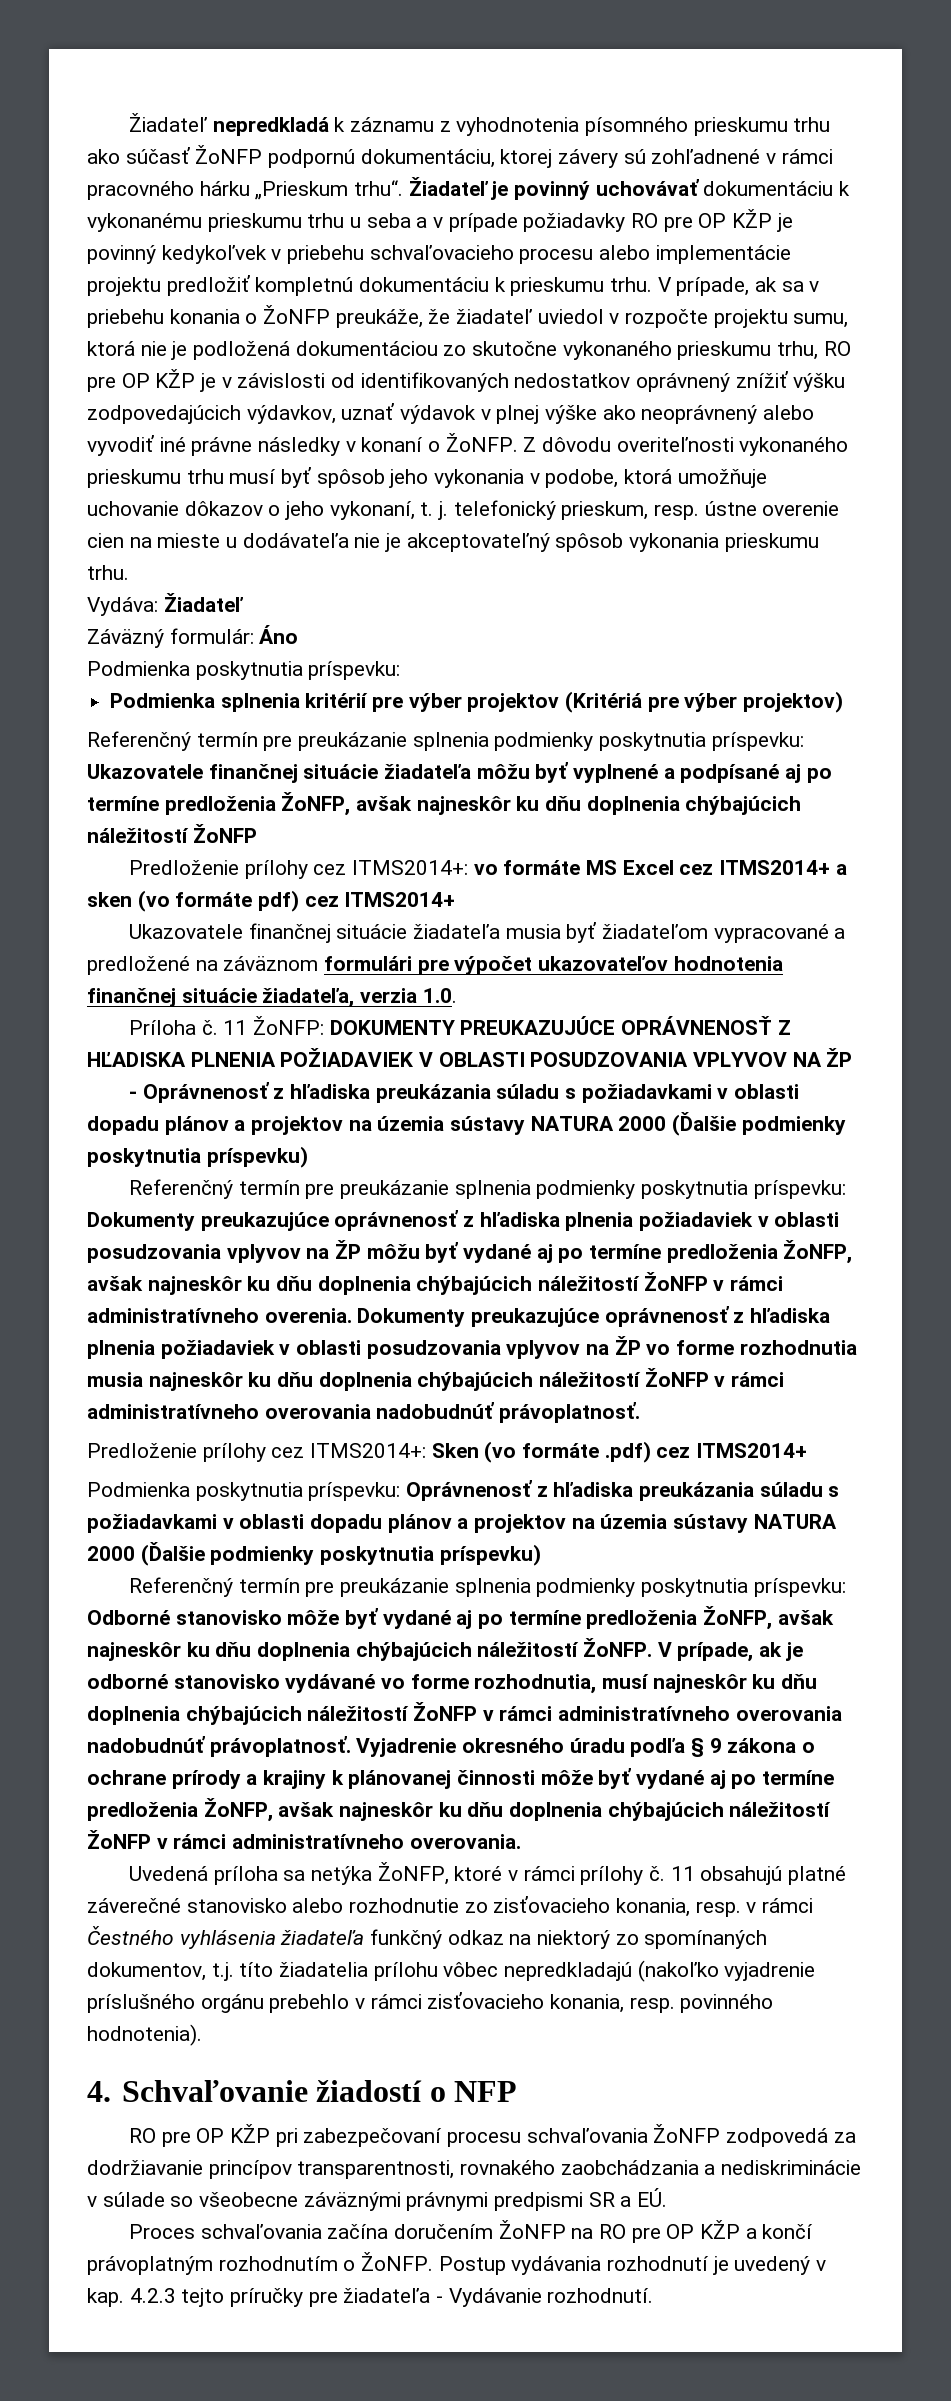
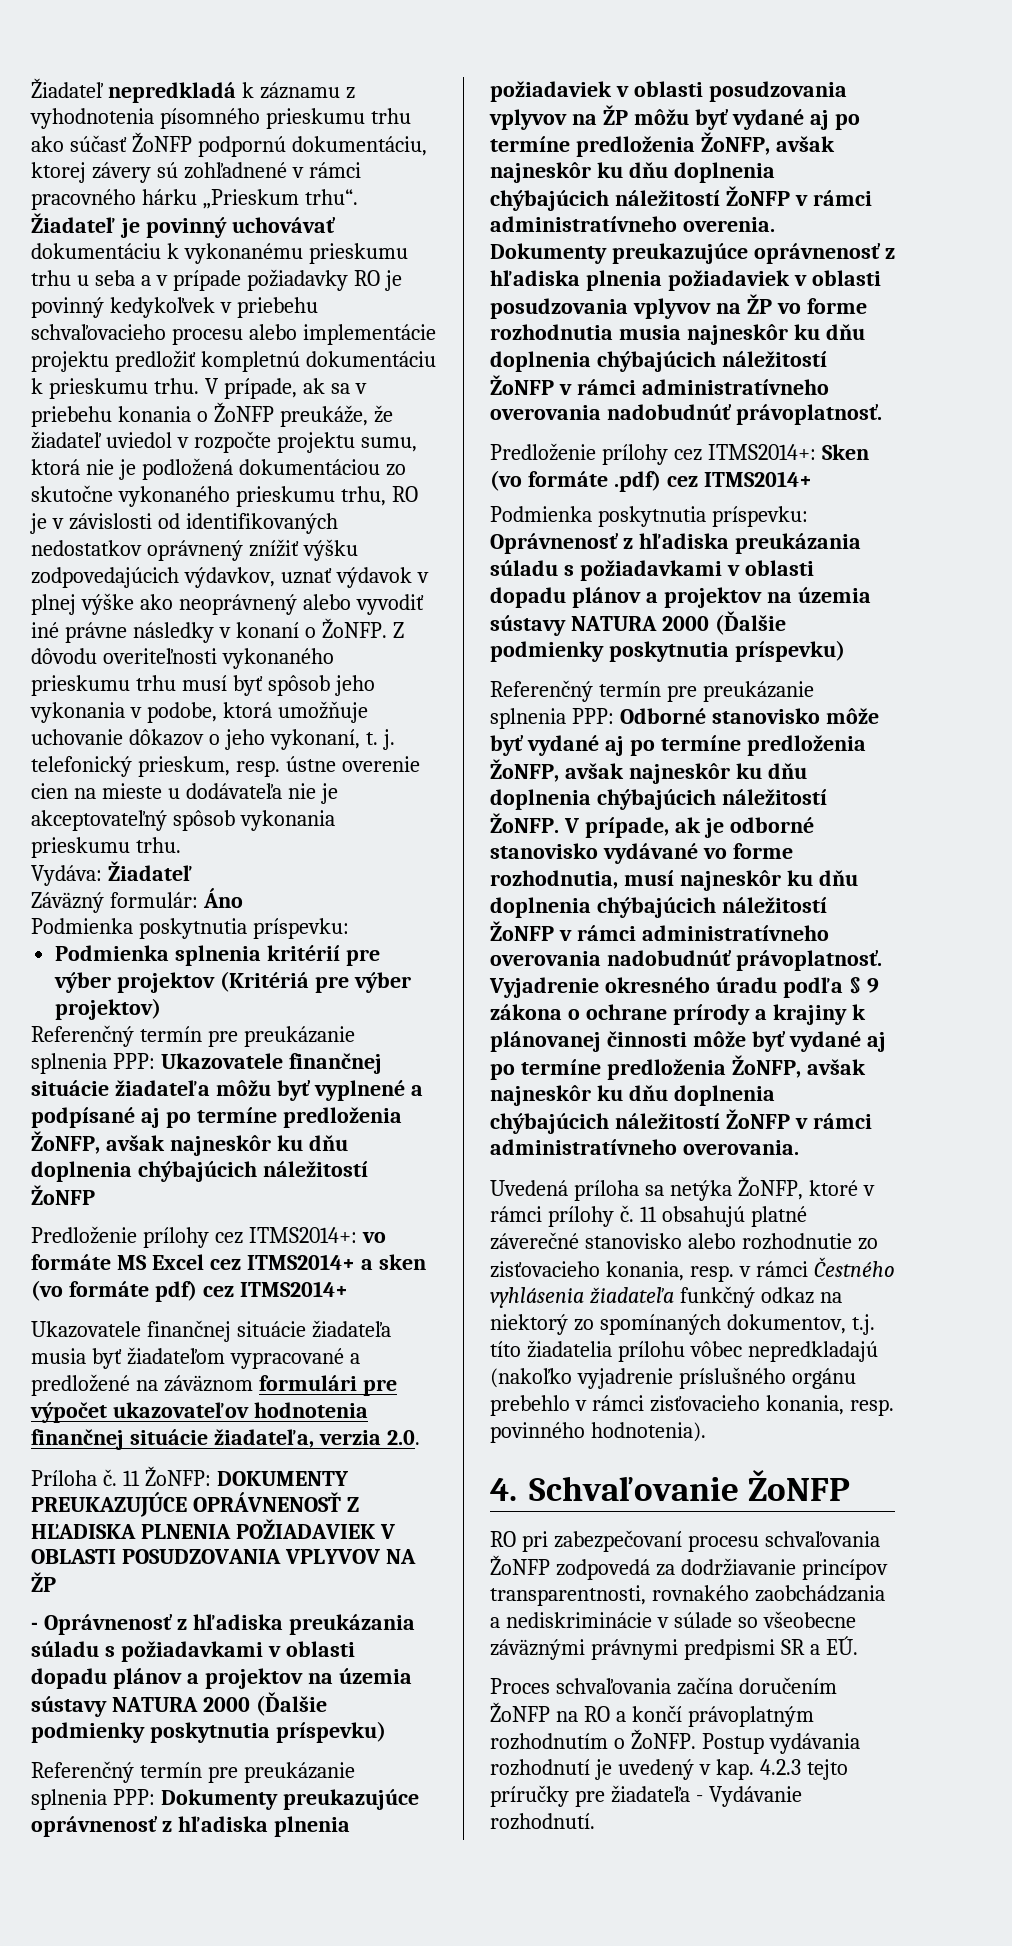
- Žiadateľ je povinný uchovávať dokumentáciu k vykonanému prieskumu trhu u seba a v prípade požiadavky RO pre OP KŽP je povinný kedykoľvek v priebehu schvaľovacieho procesu alebo implementácie projektu predložiť kompletnú dokumentáciu k prieskumu trhu.
+ Žiadateľ je povinný uchovávať dokumentáciu k vykonanému prieskumu trhu u seba a v prípade požiadavky RO je povinný kedykoľvek v priebehu schvaľovacieho procesu alebo implementácie projektu predložiť kompletnú dokumentáciu k prieskumu trhu.
- V prípade, ak sa v priebehu konania o ŽoNFP preukáže, že žiadateľ uviedol v rozpočte projektu sumu, ktorá nie je podložená dokumentáciou zo skutočne vykonaného prieskumu trhu, RO pre OP KŽP je v závislosti od identifikovaných nedostatkov oprávnený znížiť výšku zodpovedajúcich výdavkov, uznať výdavok v plnej výške ako neoprávnený alebo vyvodiť iné právne následky v konaní o ŽoNFP.
+ V prípade, ak sa v priebehu konania o ŽoNFP preukáže, že žiadateľ uviedol v rozpočte projektu sumu, ktorá nie je podložená dokumentáciou zo skutočne vykonaného prieskumu trhu, RO je v závislosti od identifikovaných nedostatkov oprávnený znížiť výšku zodpovedajúcich výdavkov, uznať výdavok v plnej výške ako neoprávnený alebo vyvodiť iné právne následky v konaní o ŽoNFP.
- Referenčný termín pre preukázanie splnenia podmienky poskytnutia príspevku: Ukazovatele finančnej situácie žiadateľa môžu byť vyplnené a podpísané aj po termíne predloženia ŽoNFP, avšak najneskôr ku dňu doplnenia chýbajúcich náležitostí ŽoNFP
+ Referenčný termín pre preukázanie splnenia PPP: Ukazovatele finančnej situácie žiadateľa môžu byť vyplnené a podpísané aj po termíne predloženia ŽoNFP, avšak najneskôr ku dňu doplnenia chýbajúcich náležitostí ŽoNFP
- Ukazovatele finančnej situácie žiadateľa musia byť žiadateľom vypracované a predložené na záväznom formulári pre výpočet ukazovateľov hodnotenia finančnej situácie žiadateľa, verzia 1.0.
+ Ukazovatele finančnej situácie žiadateľa musia byť žiadateľom vypracované a predložené na záväznom formulári pre výpočet ukazovateľov hodnotenia finančnej situácie žiadateľa, verzia 2.0.
- Referenčný termín pre preukázanie splnenia podmienky poskytnutia príspevku: Dokumenty preukazujúce oprávnenosť z hľadiska plnenia požiadaviek v oblasti posudzovania vplyvov na ŽP môžu byť vydané aj po termíne predloženia ŽoNFP, avšak najneskôr ku dňu doplnenia chýbajúcich náležitostí ŽoNFP v rámci administratívneho overenia.
+ Referenčný termín pre preukázanie splnenia PPP: Dokumenty preukazujúce oprávnenosť z hľadiska plnenia požiadaviek v oblasti posudzovania vplyvov na ŽP môžu byť vydané aj po termíne predloženia ŽoNFP, avšak najneskôr ku dňu doplnenia chýbajúcich náležitostí ŽoNFP v rámci administratívneho overenia.
- Referenčný termín pre preukázanie splnenia podmienky poskytnutia príspevku: Odborné stanovisko môže byť vydané aj po termíne predloženia ŽoNFP, avšak najneskôr ku dňu doplnenia chýbajúcich náležitostí ŽoNFP.
+ Referenčný termín pre preukázanie splnenia PPP: Odborné stanovisko môže byť vydané aj po termíne predloženia ŽoNFP, avšak najneskôr ku dňu doplnenia chýbajúcich náležitostí ŽoNFP.
- 4. Schvaľovanie žiadostí o NFP
- RO pre OP KŽP pri zabezpečovaní procesu schvaľovania ŽoNFP zodpovedá za dodržiavanie princípov transparentnosti, rovnakého zaobchádzania a nediskriminácie v súlade so všeobecne záväznými právnymi predpismi SR a EÚ.
+ 4. Schvaľovanie ŽoNFP
+ RO pri zabezpečovaní procesu schvaľovania ŽoNFP zodpovedá za dodržiavanie princípov transparentnosti, rovnakého zaobchádzania a nediskriminácie v súlade so všeobecne záväznými právnymi predpismi SR a EÚ.
- Proces schvaľovania začína doručením ŽoNFP na RO pre OP KŽP a končí právoplatným rozhodnutím o ŽoNFP.
+ Proces schvaľovania začína doručením ŽoNFP na RO a končí právoplatným rozhodnutím o ŽoNFP.

